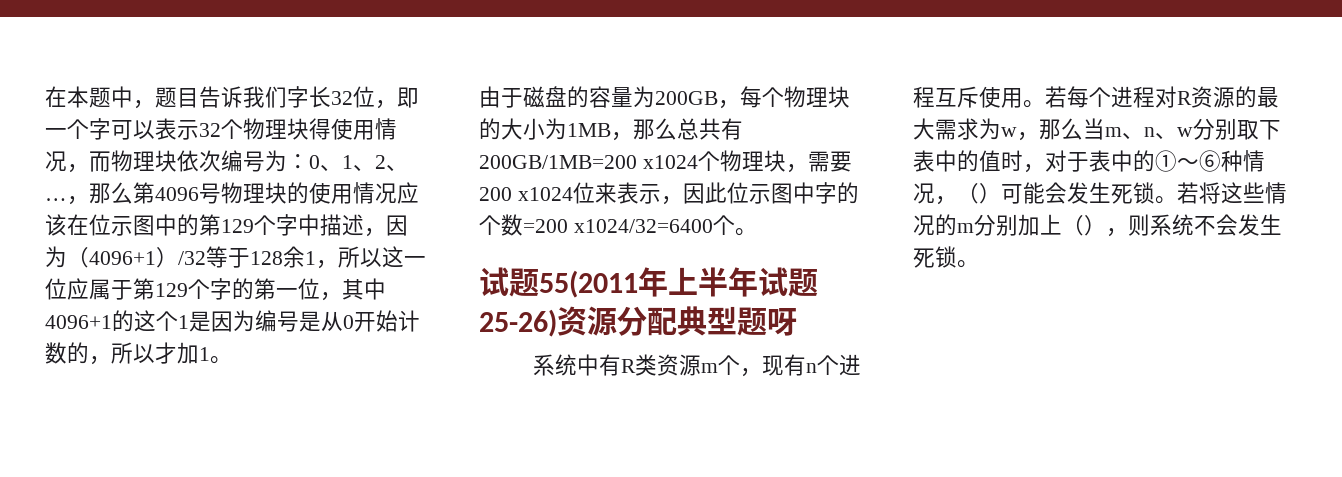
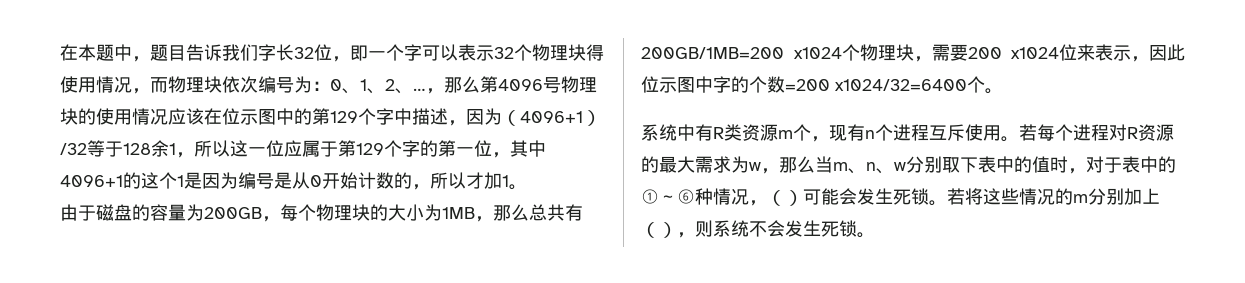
- 试题55(2011年上半年试题25-26)资源分配典型题呀

